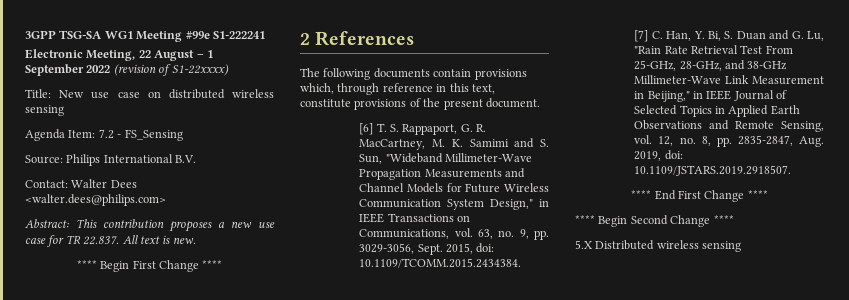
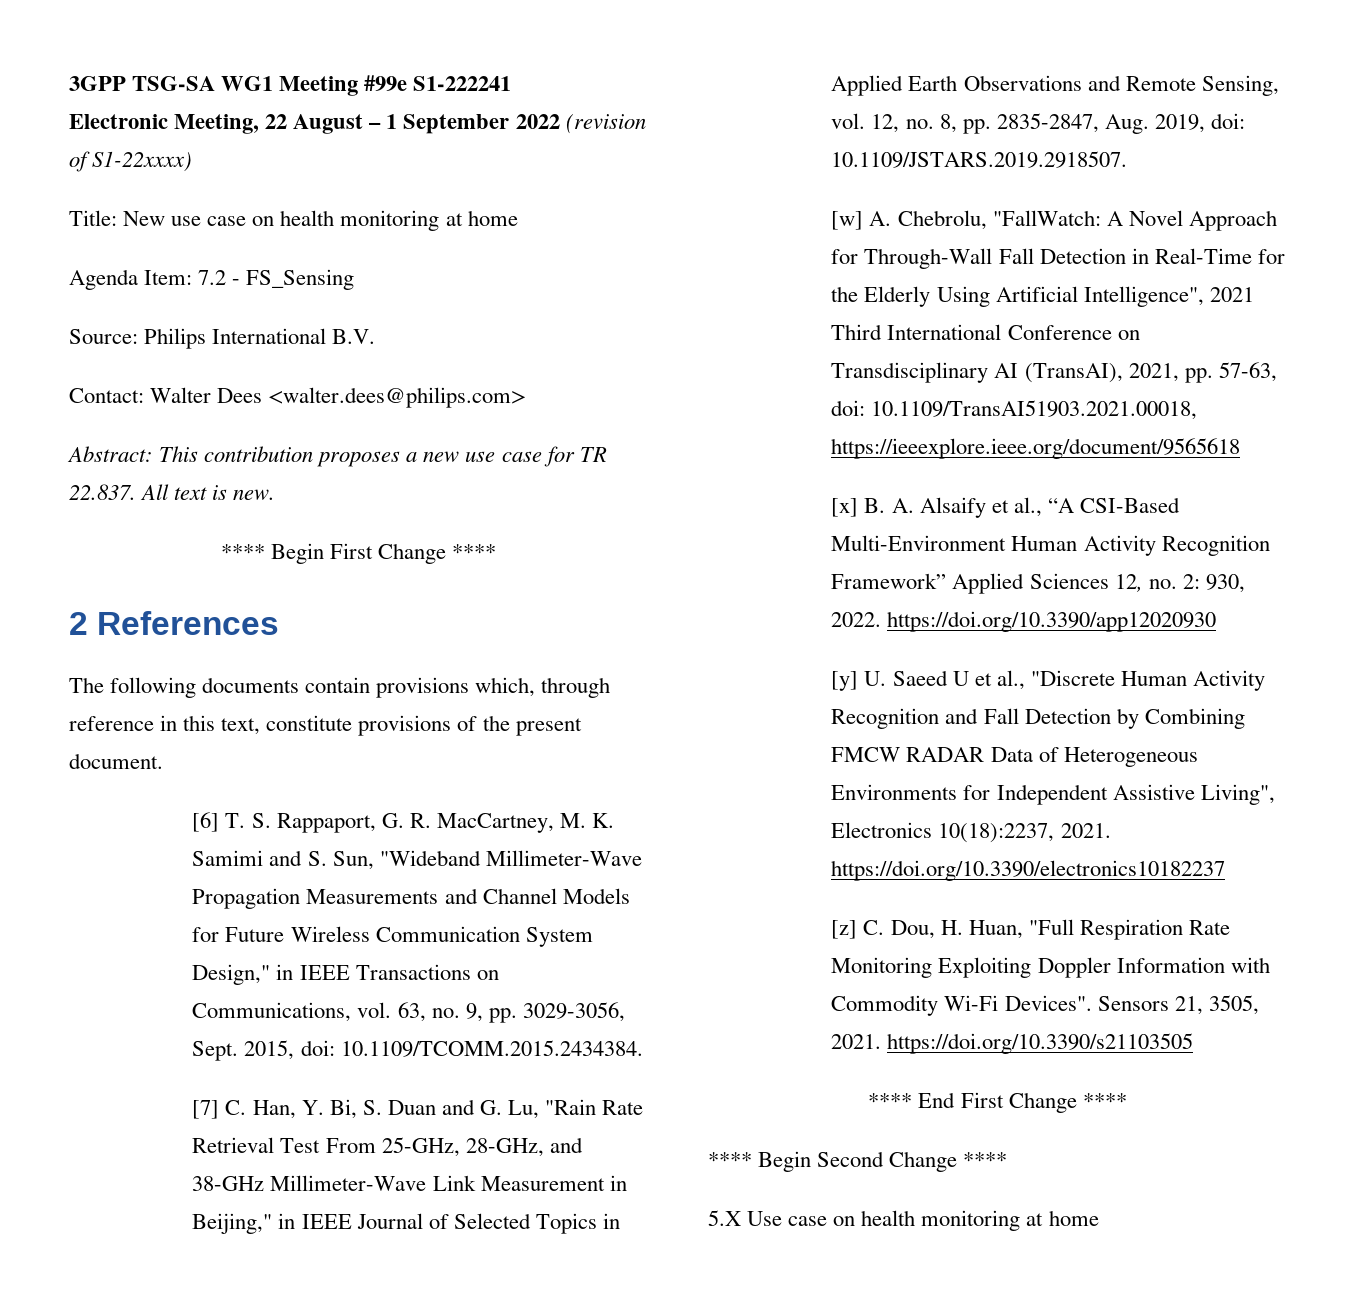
- Title: New use case on distributed wireless sensing
+ Title: New use case on health monitoring at home
+ [w] A. Chebrolu, "FallWatch: A Novel Approach for Through-Wall Fall Detection in Real-Time for the Elderly Using Artificial Intelligence", 2021 Third International Conference on Transdisciplinary AI (TransAI), 2021, pp. 57-63, doi: 10.1109/TransAI51903.2021.00018, https://ieeexplore.ieee.org/document/9565618
+ [x] B. A. Alsaify et al., “A CSI-Based Multi-Environment Human Activity Recognition Framework” Applied Sciences 12, no. 2: 930, 2022. https://doi.org/10.3390/app12020930
+ [y] U. Saeed U et al., "Discrete Human Activity Recognition and Fall Detection by Combining FMCW RADAR Data of Heterogeneous Environments for Independent Assistive Living", Electronics 10(18):2237, 2021. https://doi.org/10.3390/electronics10182237
+ [z] C. Dou, H. Huan, "Full Respiration Rate Monitoring Exploiting Doppler Information with Commodity Wi-Fi Devices". Sensors 21, 3505, 2021. https://doi.org/10.3390/s21103505
- 5.X Distributed wireless sensing
+ 5.X Use case on health monitoring at home

